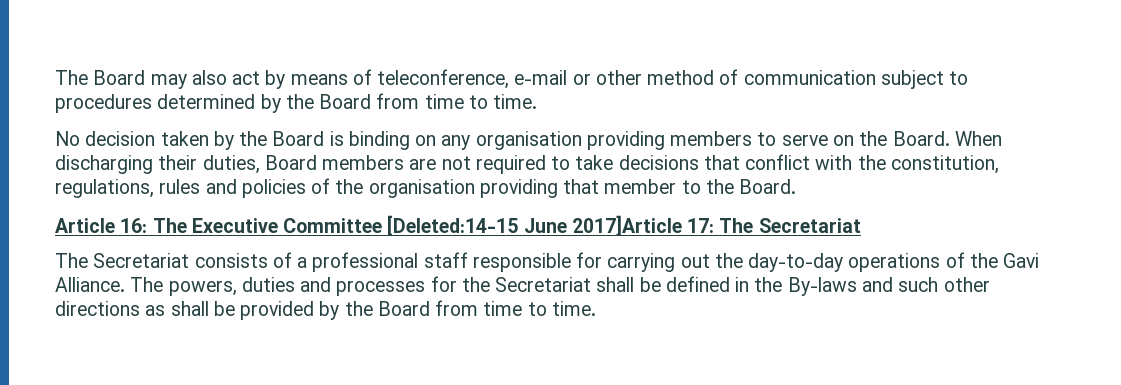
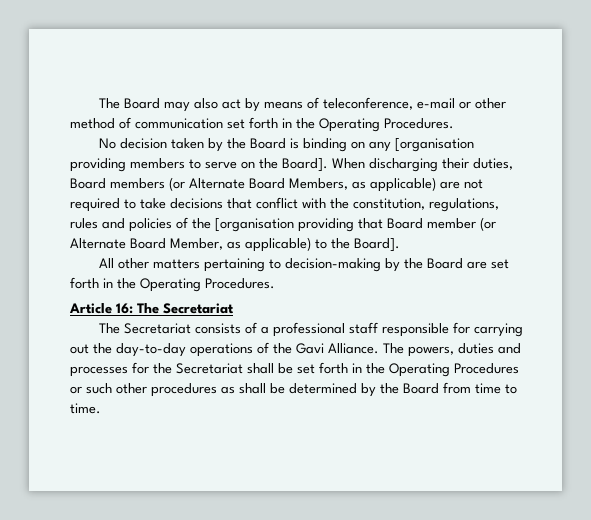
- The Board may also act by means of teleconference, e-mail or other method of communication subject to procedures determined by the Board from time to time.
+ The Board may also act by means of teleconference, e-mail or other method of communication set forth in the Operating Procedures.
- No decision taken by the Board is binding on any organisation providing members to serve on the Board.
+ No decision taken by the Board is binding on any [organisation providing members to serve on the Board].
- When discharging their duties, Board members are not required to take decisions that conflict with the constitution, regulations, rules and policies of the organisation providing that member to the Board.
- Article 16: The Executive Committee [Deleted:14-15 June 2017]Article 17: The Secretariat
+ When discharging their duties, Board members (or Alternate Board Members, as applicable) are not required to take decisions that conflict with the constitution, regulations, rules and policies of the [organisation providing that Board member (or Alternate Board Member, as applicable) to the Board].
+ All other matters pertaining to decision-making by the Board are set forth in the Operating Procedures.
+ Article 16: The Secretariat
- The powers, duties and processes for the Secretariat shall be defined in the By-laws and such other directions as shall be provided by the Board from time to time.
+ The powers, duties and processes for the Secretariat shall be set forth in the Operating Procedures or such other procedures as shall be determined by the Board from time to time.

